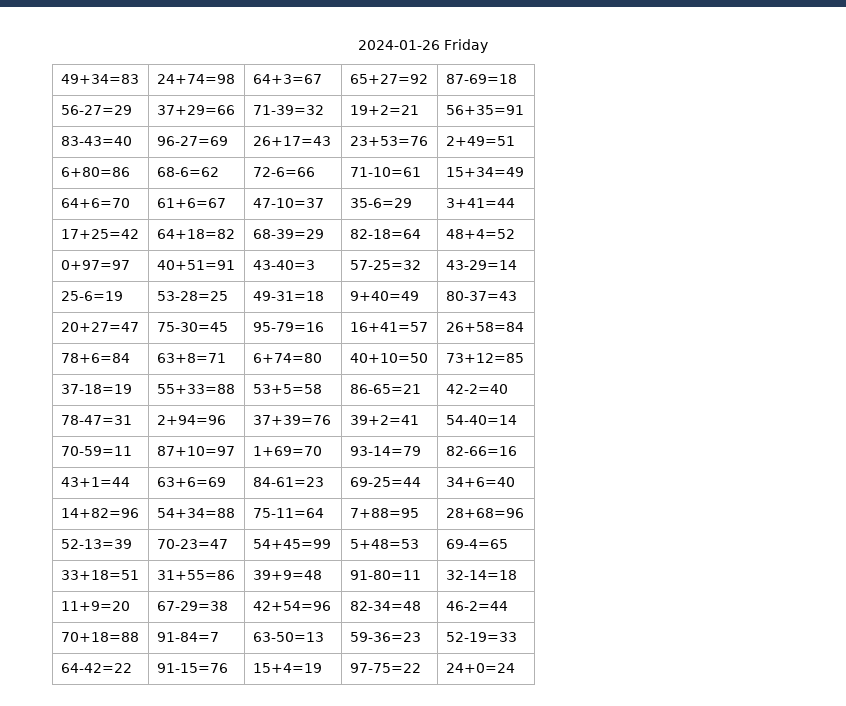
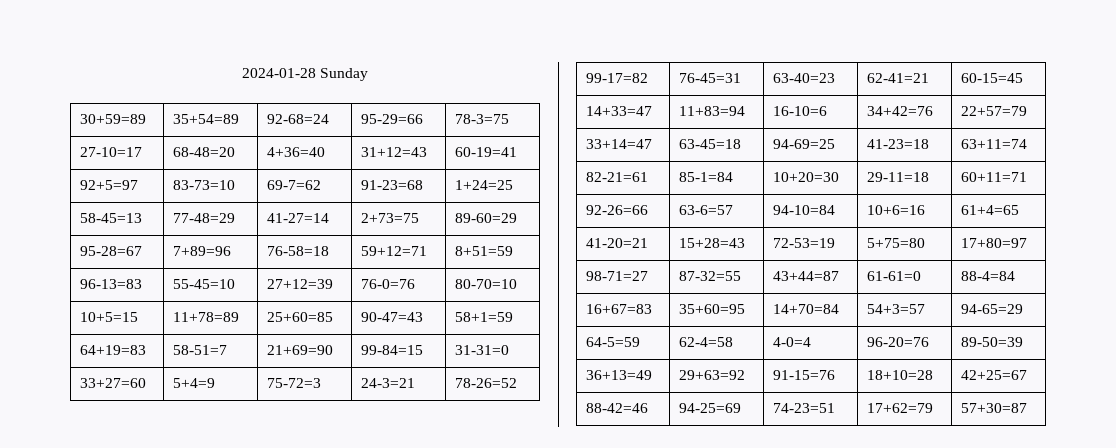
- 2024-01-26 Friday
- 49+34=83 | 24+74=98 | 64+3=67 | 65+27=92 | 87-69=18
- 56-27=29 | 37+29=66 | 71-39=32 | 19+2=21 | 56+35=91
- 83-43=40 | 96-27=69 | 26+17=43 | 23+53=76 | 2+49=51
- 6+80=86 | 68-6=62 | 72-6=66 | 71-10=61 | 15+34=49
- 64+6=70 | 61+6=67 | 47-10=37 | 35-6=29 | 3+41=44
- 17+25=42 | 64+18=82 | 68-39=29 | 82-18=64 | 48+4=52
- 0+97=97 | 40+51=91 | 43-40=3 | 57-25=32 | 43-29=14
- 25-6=19 | 53-28=25 | 49-31=18 | 9+40=49 | 80-37=43
- 20+27=47 | 75-30=45 | 95-79=16 | 16+41=57 | 26+58=84
- 78+6=84 | 63+8=71 | 6+74=80 | 40+10=50 | 73+12=85
- 37-18=19 | 55+33=88 | 53+5=58 | 86-65=21 | 42-2=40
- 78-47=31 | 2+94=96 | 37+39=76 | 39+2=41 | 54-40=14
- 70-59=11 | 87+10=97 | 1+69=70 | 93-14=79 | 82-66=16
- 43+1=44 | 63+6=69 | 84-61=23 | 69-25=44 | 34+6=40
- 14+82=96 | 54+34=88 | 75-11=64 | 7+88=95 | 28+68=96
- 52-13=39 | 70-23=47 | 54+45=99 | 5+48=53 | 69-4=65
- 33+18=51 | 31+55=86 | 39+9=48 | 91-80=11 | 32-14=18
- 11+9=20 | 67-29=38 | 42+54=96 | 82-34=48 | 46-2=44
- 70+18=88 | 91-84=7 | 63-50=13 | 59-36=23 | 52-19=33
- 64-42=22 | 91-15=76 | 15+4=19 | 97-75=22 | 24+0=24
+ 2024-01-28 Sunday
+ 30+59=89 | 35+54=89 | 92-68=24 | 95-29=66 | 78-3=75
+ 27-10=17 | 68-48=20 | 4+36=40 | 31+12=43 | 60-19=41
+ 92+5=97 | 83-73=10 | 69-7=62 | 91-23=68 | 1+24=25
+ 58-45=13 | 77-48=29 | 41-27=14 | 2+73=75 | 89-60=29
+ 95-28=67 | 7+89=96 | 76-58=18 | 59+12=71 | 8+51=59
+ 96-13=83 | 55-45=10 | 27+12=39 | 76-0=76 | 80-70=10
+ 10+5=15 | 11+78=89 | 25+60=85 | 90-47=43 | 58+1=59
+ 64+19=83 | 58-51=7 | 21+69=90 | 99-84=15 | 31-31=0
+ 33+27=60 | 5+4=9 | 75-72=3 | 24-3=21 | 78-26=52
+ 99-17=82 | 76-45=31 | 63-40=23 | 62-41=21 | 60-15=45
+ 14+33=47 | 11+83=94 | 16-10=6 | 34+42=76 | 22+57=79
+ 33+14=47 | 63-45=18 | 94-69=25 | 41-23=18 | 63+11=74
+ 82-21=61 | 85-1=84 | 10+20=30 | 29-11=18 | 60+11=71
+ 92-26=66 | 63-6=57 | 94-10=84 | 10+6=16 | 61+4=65
+ 41-20=21 | 15+28=43 | 72-53=19 | 5+75=80 | 17+80=97
+ 98-71=27 | 87-32=55 | 43+44=87 | 61-61=0 | 88-4=84
+ 16+67=83 | 35+60=95 | 14+70=84 | 54+3=57 | 94-65=29
+ 64-5=59 | 62-4=58 | 4-0=4 | 96-20=76 | 89-50=39
+ 36+13=49 | 29+63=92 | 91-15=76 | 18+10=28 | 42+25=67
+ 88-42=46 | 94-25=69 | 74-23=51 | 17+62=79 | 57+30=87

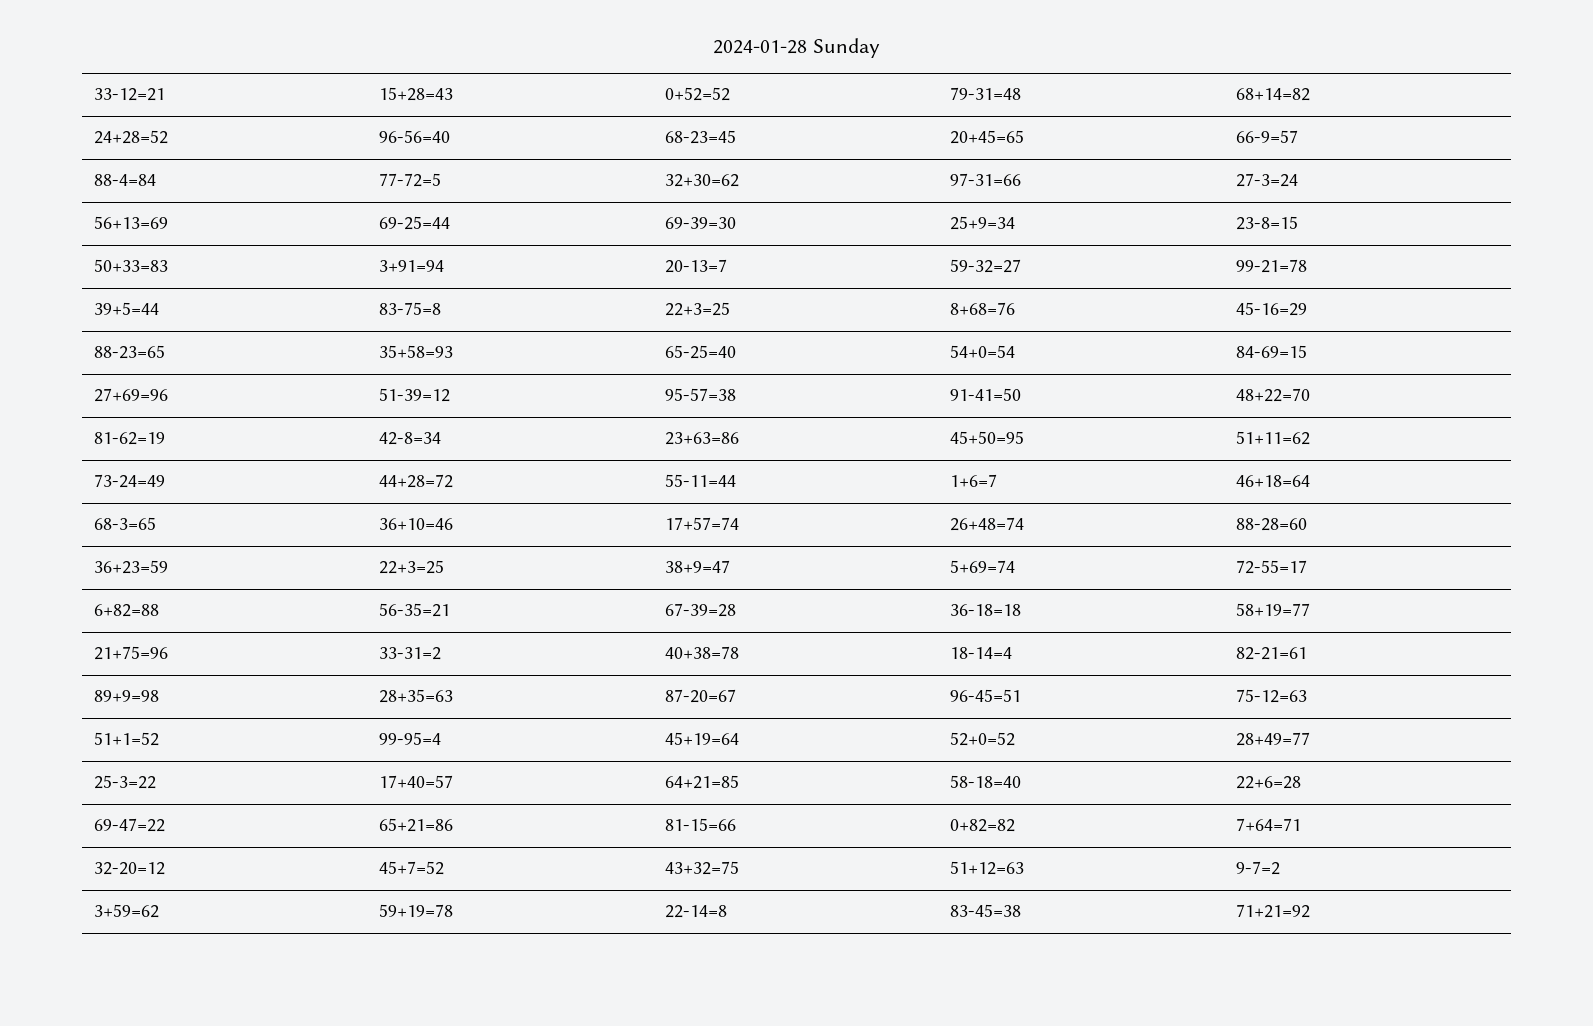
- 30+59=89 | 35+54=89 | 92-68=24 | 95-29=66 | 78-3=75
- 27-10=17 | 68-48=20 | 4+36=40 | 31+12=43 | 60-19=41
- 92+5=97 | 83-73=10 | 69-7=62 | 91-23=68 | 1+24=25
- 58-45=13 | 77-48=29 | 41-27=14 | 2+73=75 | 89-60=29
- 95-28=67 | 7+89=96 | 76-58=18 | 59+12=71 | 8+51=59
- 96-13=83 | 55-45=10 | 27+12=39 | 76-0=76 | 80-70=10
- 10+5=15 | 11+78=89 | 25+60=85 | 90-47=43 | 58+1=59
- 64+19=83 | 58-51=7 | 21+69=90 | 99-84=15 | 31-31=0
- 33+27=60 | 5+4=9 | 75-72=3 | 24-3=21 | 78-26=52
- 99-17=82 | 76-45=31 | 63-40=23 | 62-41=21 | 60-15=45
- 14+33=47 | 11+83=94 | 16-10=6 | 34+42=76 | 22+57=79
- 33+14=47 | 63-45=18 | 94-69=25 | 41-23=18 | 63+11=74
- 82-21=61 | 85-1=84 | 10+20=30 | 29-11=18 | 60+11=71
- 92-26=66 | 63-6=57 | 94-10=84 | 10+6=16 | 61+4=65
- 41-20=21 | 15+28=43 | 72-53=19 | 5+75=80 | 17+80=97
- 98-71=27 | 87-32=55 | 43+44=87 | 61-61=0 | 88-4=84
- 16+67=83 | 35+60=95 | 14+70=84 | 54+3=57 | 94-65=29
- 64-5=59 | 62-4=58 | 4-0=4 | 96-20=76 | 89-50=39
- 36+13=49 | 29+63=92 | 91-15=76 | 18+10=28 | 42+25=67
- 88-42=46 | 94-25=69 | 74-23=51 | 17+62=79 | 57+30=87
+ 33-12=21 | 15+28=43 | 0+52=52 | 79-31=48 | 68+14=82
+ 24+28=52 | 96-56=40 | 68-23=45 | 20+45=65 | 66-9=57
+ 88-4=84 | 77-72=5 | 32+30=62 | 97-31=66 | 27-3=24
+ 56+13=69 | 69-25=44 | 69-39=30 | 25+9=34 | 23-8=15
+ 50+33=83 | 3+91=94 | 20-13=7 | 59-32=27 | 99-21=78
+ 39+5=44 | 83-75=8 | 22+3=25 | 8+68=76 | 45-16=29
+ 88-23=65 | 35+58=93 | 65-25=40 | 54+0=54 | 84-69=15
+ 27+69=96 | 51-39=12 | 95-57=38 | 91-41=50 | 48+22=70
+ 81-62=19 | 42-8=34 | 23+63=86 | 45+50=95 | 51+11=62
+ 73-24=49 | 44+28=72 | 55-11=44 | 1+6=7 | 46+18=64
+ 68-3=65 | 36+10=46 | 17+57=74 | 26+48=74 | 88-28=60
+ 36+23=59 | 22+3=25 | 38+9=47 | 5+69=74 | 72-55=17
+ 6+82=88 | 56-35=21 | 67-39=28 | 36-18=18 | 58+19=77
+ 21+75=96 | 33-31=2 | 40+38=78 | 18-14=4 | 82-21=61
+ 89+9=98 | 28+35=63 | 87-20=67 | 96-45=51 | 75-12=63
+ 51+1=52 | 99-95=4 | 45+19=64 | 52+0=52 | 28+49=77
+ 25-3=22 | 17+40=57 | 64+21=85 | 58-18=40 | 22+6=28
+ 69-47=22 | 65+21=86 | 81-15=66 | 0+82=82 | 7+64=71
+ 32-20=12 | 45+7=52 | 43+32=75 | 51+12=63 | 9-7=2
+ 3+59=62 | 59+19=78 | 22-14=8 | 83-45=38 | 71+21=92

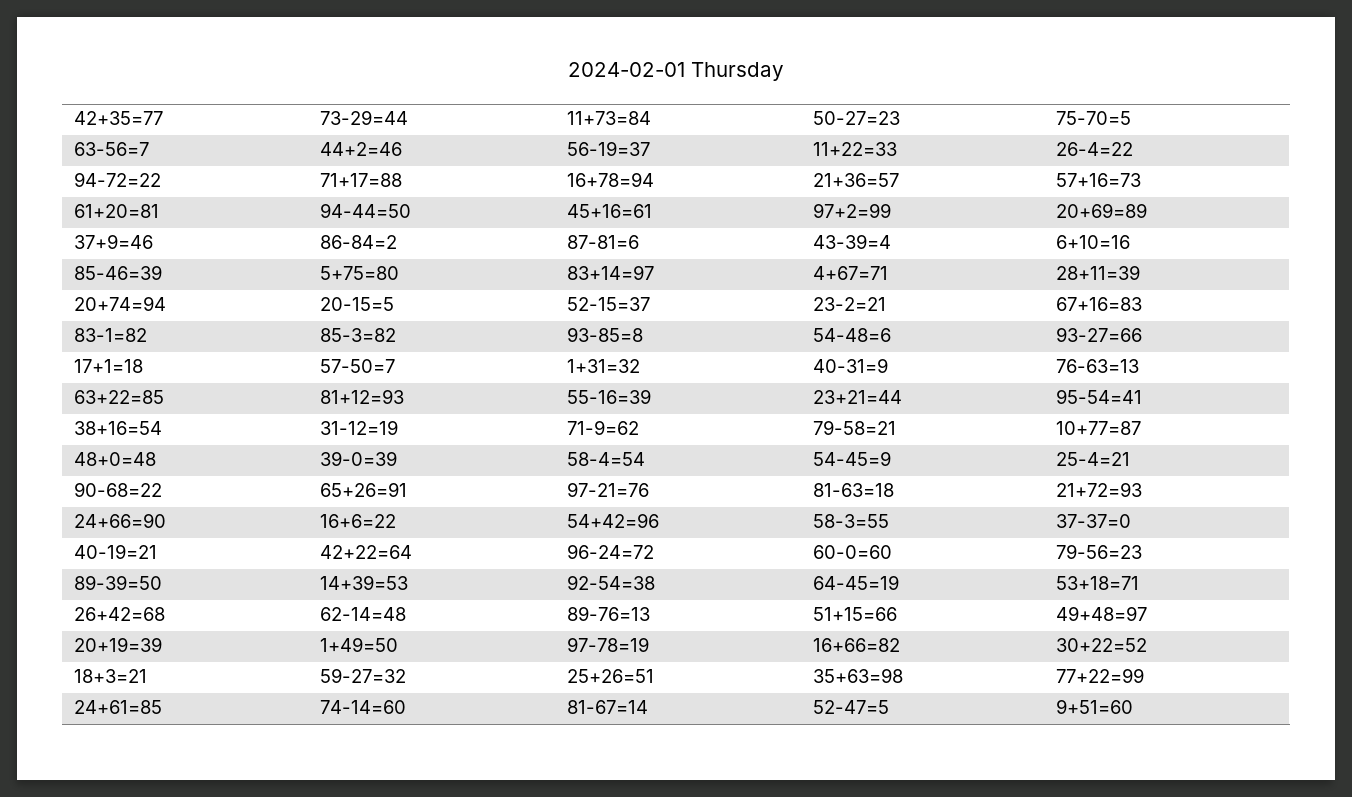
- 2024-01-28 Sunday
- 33-12=21 | 15+28=43 | 0+52=52 | 79-31=48 | 68+14=82
- 24+28=52 | 96-56=40 | 68-23=45 | 20+45=65 | 66-9=57
- 88-4=84 | 77-72=5 | 32+30=62 | 97-31=66 | 27-3=24
- 56+13=69 | 69-25=44 | 69-39=30 | 25+9=34 | 23-8=15
- 50+33=83 | 3+91=94 | 20-13=7 | 59-32=27 | 99-21=78
- 39+5=44 | 83-75=8 | 22+3=25 | 8+68=76 | 45-16=29
- 88-23=65 | 35+58=93 | 65-25=40 | 54+0=54 | 84-69=15
- 27+69=96 | 51-39=12 | 95-57=38 | 91-41=50 | 48+22=70
- 81-62=19 | 42-8=34 | 23+63=86 | 45+50=95 | 51+11=62
- 73-24=49 | 44+28=72 | 55-11=44 | 1+6=7 | 46+18=64
- 68-3=65 | 36+10=46 | 17+57=74 | 26+48=74 | 88-28=60
- 36+23=59 | 22+3=25 | 38+9=47 | 5+69=74 | 72-55=17
- 6+82=88 | 56-35=21 | 67-39=28 | 36-18=18 | 58+19=77
- 21+75=96 | 33-31=2 | 40+38=78 | 18-14=4 | 82-21=61
- 89+9=98 | 28+35=63 | 87-20=67 | 96-45=51 | 75-12=63
- 51+1=52 | 99-95=4 | 45+19=64 | 52+0=52 | 28+49=77
- 25-3=22 | 17+40=57 | 64+21=85 | 58-18=40 | 22+6=28
- 69-47=22 | 65+21=86 | 81-15=66 | 0+82=82 | 7+64=71
- 32-20=12 | 45+7=52 | 43+32=75 | 51+12=63 | 9-7=2
- 3+59=62 | 59+19=78 | 22-14=8 | 83-45=38 | 71+21=92
+ 2024-02-01 Thursday
+ 42+35=77 | 73-29=44 | 11+73=84 | 50-27=23 | 75-70=5
+ 63-56=7 | 44+2=46 | 56-19=37 | 11+22=33 | 26-4=22
+ 94-72=22 | 71+17=88 | 16+78=94 | 21+36=57 | 57+16=73
+ 61+20=81 | 94-44=50 | 45+16=61 | 97+2=99 | 20+69=89
+ 37+9=46 | 86-84=2 | 87-81=6 | 43-39=4 | 6+10=16
+ 85-46=39 | 5+75=80 | 83+14=97 | 4+67=71 | 28+11=39
+ 20+74=94 | 20-15=5 | 52-15=37 | 23-2=21 | 67+16=83
+ 83-1=82 | 85-3=82 | 93-85=8 | 54-48=6 | 93-27=66
+ 17+1=18 | 57-50=7 | 1+31=32 | 40-31=9 | 76-63=13
+ 63+22=85 | 81+12=93 | 55-16=39 | 23+21=44 | 95-54=41
+ 38+16=54 | 31-12=19 | 71-9=62 | 79-58=21 | 10+77=87
+ 48+0=48 | 39-0=39 | 58-4=54 | 54-45=9 | 25-4=21
+ 90-68=22 | 65+26=91 | 97-21=76 | 81-63=18 | 21+72=93
+ 24+66=90 | 16+6=22 | 54+42=96 | 58-3=55 | 37-37=0
+ 40-19=21 | 42+22=64 | 96-24=72 | 60-0=60 | 79-56=23
+ 89-39=50 | 14+39=53 | 92-54=38 | 64-45=19 | 53+18=71
+ 26+42=68 | 62-14=48 | 89-76=13 | 51+15=66 | 49+48=97
+ 20+19=39 | 1+49=50 | 97-78=19 | 16+66=82 | 30+22=52
+ 18+3=21 | 59-27=32 | 25+26=51 | 35+63=98 | 77+22=99
+ 24+61=85 | 74-14=60 | 81-67=14 | 52-47=5 | 9+51=60

